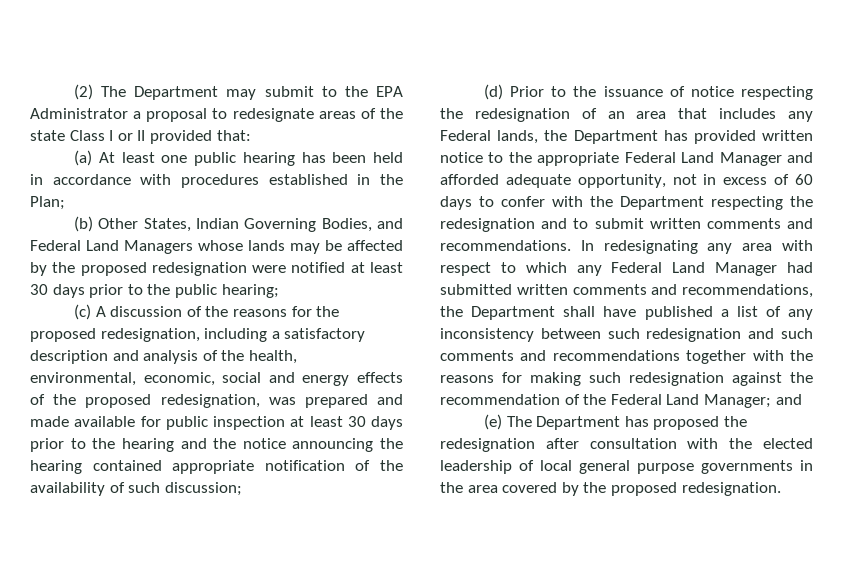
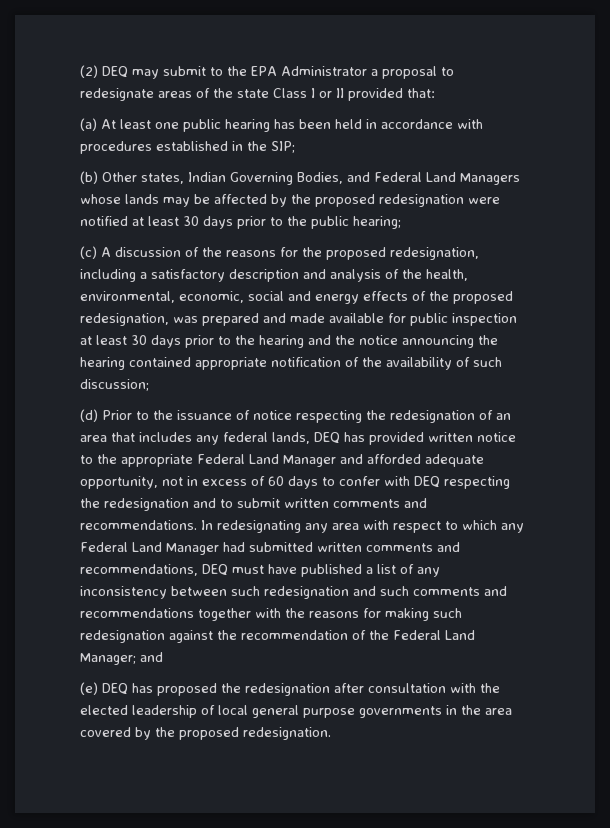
- (2) The Department may submit to the EPA Administrator a proposal to redesignate areas of the state Class I or II provided that:
+ (2) DEQ may submit to the EPA Administrator a proposal to redesignate areas of the state Class I or II provided that:
- (a) At least one public hearing has been held in accordance with procedures established in the Plan;
+ (a) At least one public hearing has been held in accordance with procedures established in the SIP;
- (b) Other States, Indian Governing Bodies, and Federal Land Managers whose lands may be affected by the proposed redesignation were notified at least 30 days prior to the public hearing;
+ (b) Other states, Indian Governing Bodies, and Federal Land Managers whose lands may be affected by the proposed redesignation were notified at least 30 days prior to the public hearing;
- (d) Prior to the issuance of notice respecting the redesignation of an area that includes any Federal lands, the Department has provided written notice to the appropriate Federal Land Manager and afforded adequate opportunity, not in excess of 60 days to confer with the Department respecting the redesignation and to submit written comments and recommendations.
+ (d) Prior to the issuance of notice respecting the redesignation of an area that includes any federal lands, DEQ has provided written notice to the appropriate Federal Land Manager and afforded adequate opportunity, not in excess of 60 days to confer with DEQ respecting the redesignation and to submit written comments and recommendations.
- In redesignating any area with respect to which any Federal Land Manager had submitted written comments and recommendations, the Department shall have published a list of any inconsistency between such redesignation and such comments and recommendations together with the reasons for making such redesignation against the recommendation of the Federal Land Manager; and
+ In redesignating any area with respect to which any Federal Land Manager had submitted written comments and recommendations, DEQ must have published a list of any inconsistency between such redesignation and such comments and recommendations together with the reasons for making such redesignation against the recommendation of the Federal Land Manager; and
- (e) The Department has proposed the redesignation after consultation with the elected leadership of local general purpose governments in the area covered by the proposed redesignation.
+ (e) DEQ has proposed the redesignation after consultation with the elected leadership of local general purpose governments in the area covered by the proposed redesignation.

